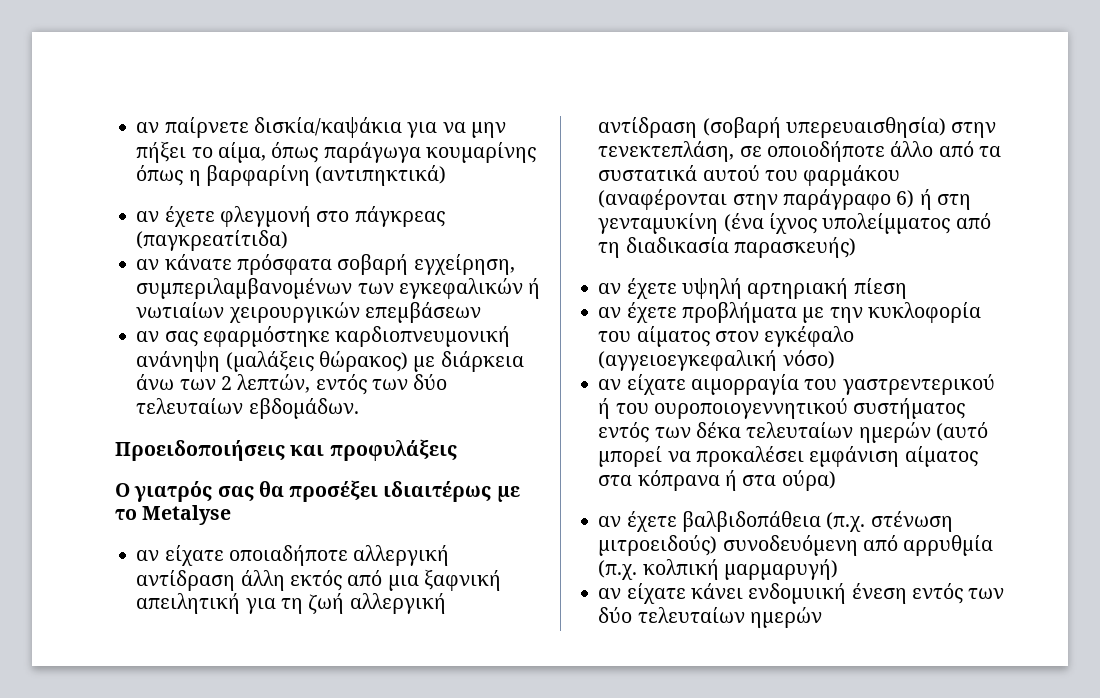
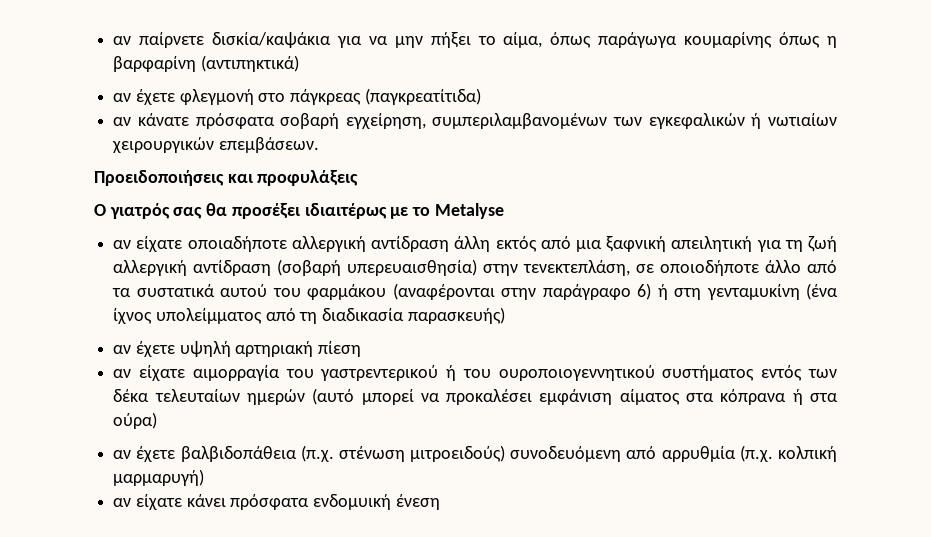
- αν κάνατε πρόσφατα σοβαρή εγχείρηση, συμπεριλαμβανομένων των εγκεφαλικών ή νωτιαίων χειρουργικών επεμβάσεων
- αν σας εφαρμόστηκε καρδιοπνευμονική ανάνηψη (μαλάξεις θώρακος) με διάρκεια άνω των 2 λεπτών, εντός των δύο τελευταίων εβδομάδων.
+ αν κάνατε πρόσφατα σοβαρή εγχείρηση, συμπεριλαμβανομένων των εγκεφαλικών ή νωτιαίων χειρουργικών επεμβάσεων.
- αν έχετε προβλήματα με την κυκλοφορία του αίματος στον εγκέφαλο (αγγειοεγκεφαλική νόσο)
- αν είχατε κάνει ενδομυική ένεση εντός των δύο τελευταίων ημερών
+ αν είχατε κάνει πρόσφατα ενδομυική ένεση

